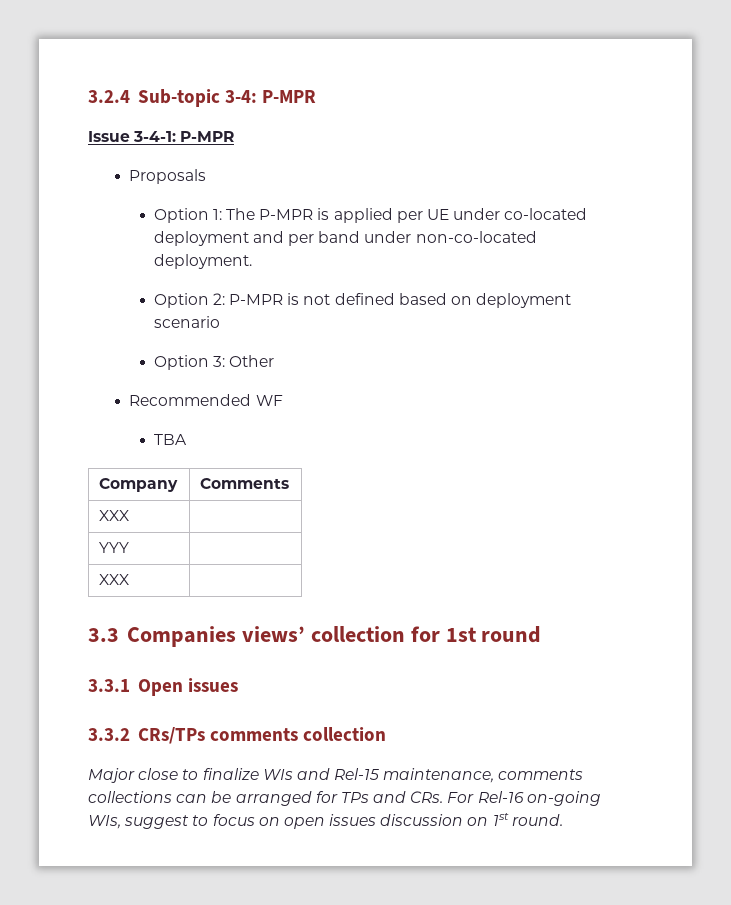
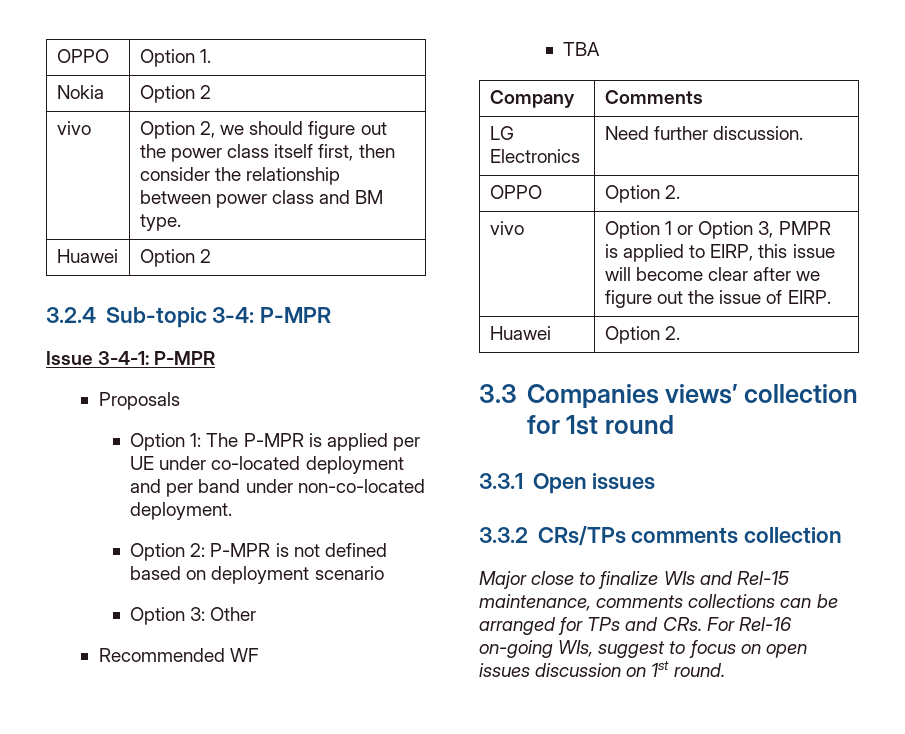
+ OPPO | Option 1.
+ Nokia | Option 2
+ vivo | Option 2, we should figure out the power class itself first, then consider the relationship between power class and BM type.
+ Huawei | Option 2
  Company | Comments
- XXX |
- YYY |
- XXX |
+ LG Electronics | Need further discussion.
+ OPPO | Option 2.
+ vivo | Option 1 or Option 3, PMPR is applied to EIRP, this issue will become clear after we figure out the issue of EIRP.
+ Huawei | Option 2.

